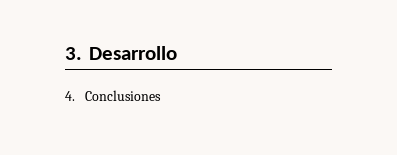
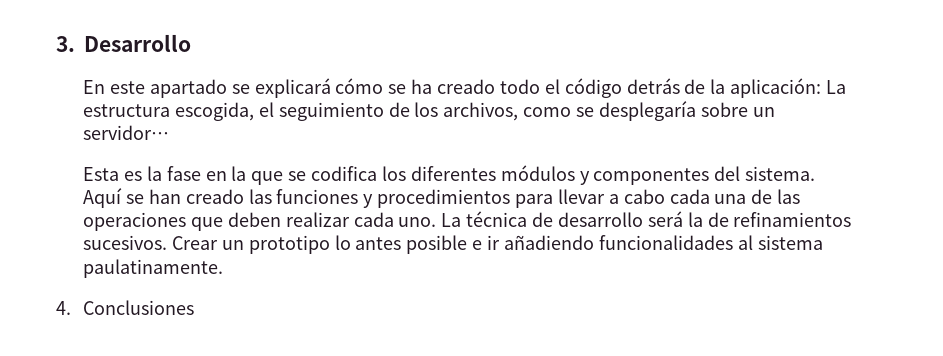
+ En este apartado se explicará cómo se ha creado todo el código detrás de la aplicación: La estructura escogida, el seguimiento de los archivos, como se desplegaría sobre un servidor…
+ Esta es la fase en la que se codifica los diferentes módulos y componentes del sistema. Aquí se han creado las funciones y procedimientos para llevar a cabo cada una de las operaciones que deben realizar cada uno. La técnica de desarrollo será la de refinamientos sucesivos. Crear un prototipo lo antes posible e ir añadiendo funcionalidades al sistema paulatinamente.

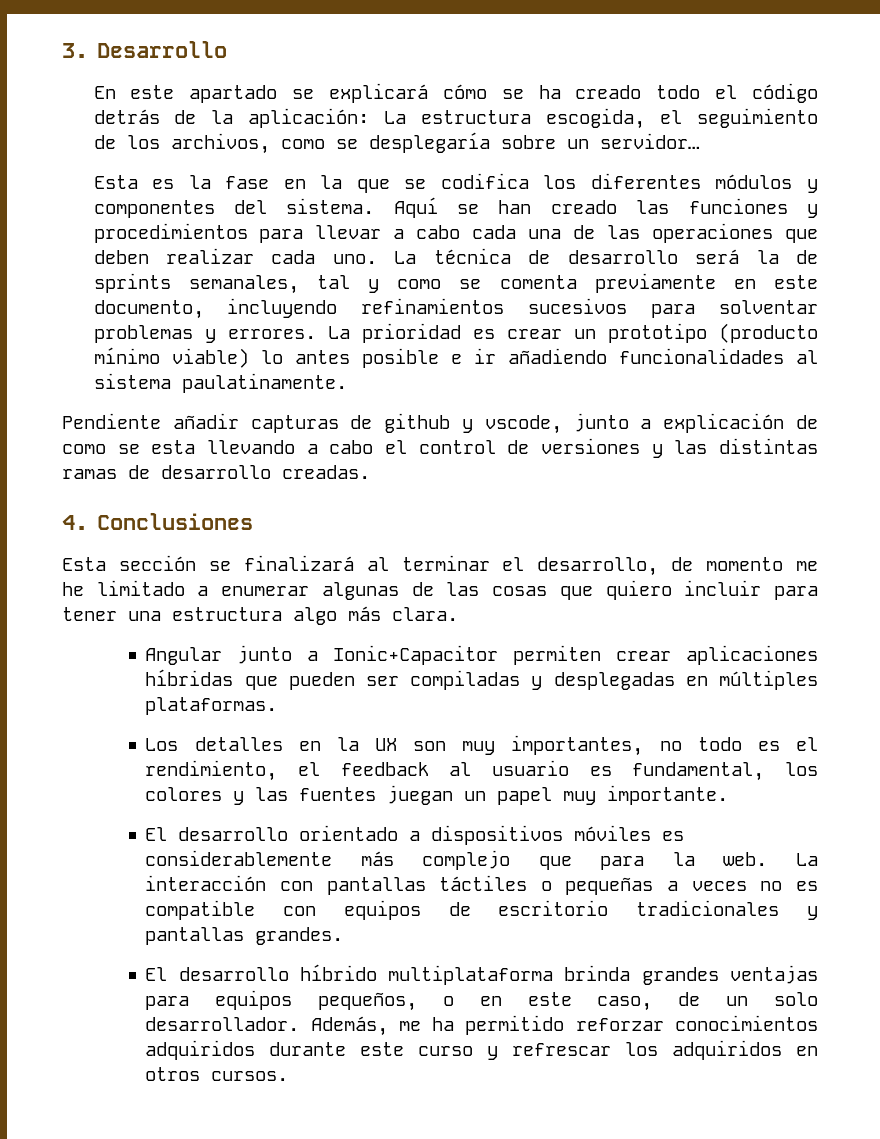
- La técnica de desarrollo será la de refinamientos sucesivos. Crear un prototipo lo antes posible e ir añadiendo funcionalidades al sistema paulatinamente.
+ La técnica de desarrollo será la de sprints semanales, tal y como se comenta previamente en este documento, incluyendo refinamientos sucesivos para solventar problemas y errores. La prioridad es crear un prototipo (producto mínimo viable) lo antes posible e ir añadiendo funcionalidades al sistema paulatinamente.
+ Pendiente añadir capturas de github y vscode, junto a explicación de como se esta llevando a cabo el control de versiones y las distintas ramas de desarrollo creadas.
  4. Conclusiones
+ Esta sección se finalizará al terminar el desarrollo, de momento me he limitado a enumerar algunas de las cosas que quiero incluir para tener una estructura algo más clara.
+ Angular junto a Ionic+Capacitor permiten crear aplicaciones híbridas que pueden ser compiladas y desplegadas en múltiples plataformas.
+ Los detalles en la UX son muy importantes, no todo es el rendimiento, el feedback al usuario es fundamental, los colores y las fuentes juegan un papel muy importante.
+ El desarrollo orientado a dispositivos móviles es considerablemente más complejo que para la web. La interacción con pantallas táctiles o pequeñas a veces no es compatible con equipos de escritorio tradicionales y pantallas grandes.
+ El desarrollo híbrido multiplataforma brinda grandes ventajas para equipos pequeños, o en este caso, de un solo desarrollador. Además, me ha permitido reforzar conocimientos adquiridos durante este curso y refrescar los adquiridos en otros cursos.

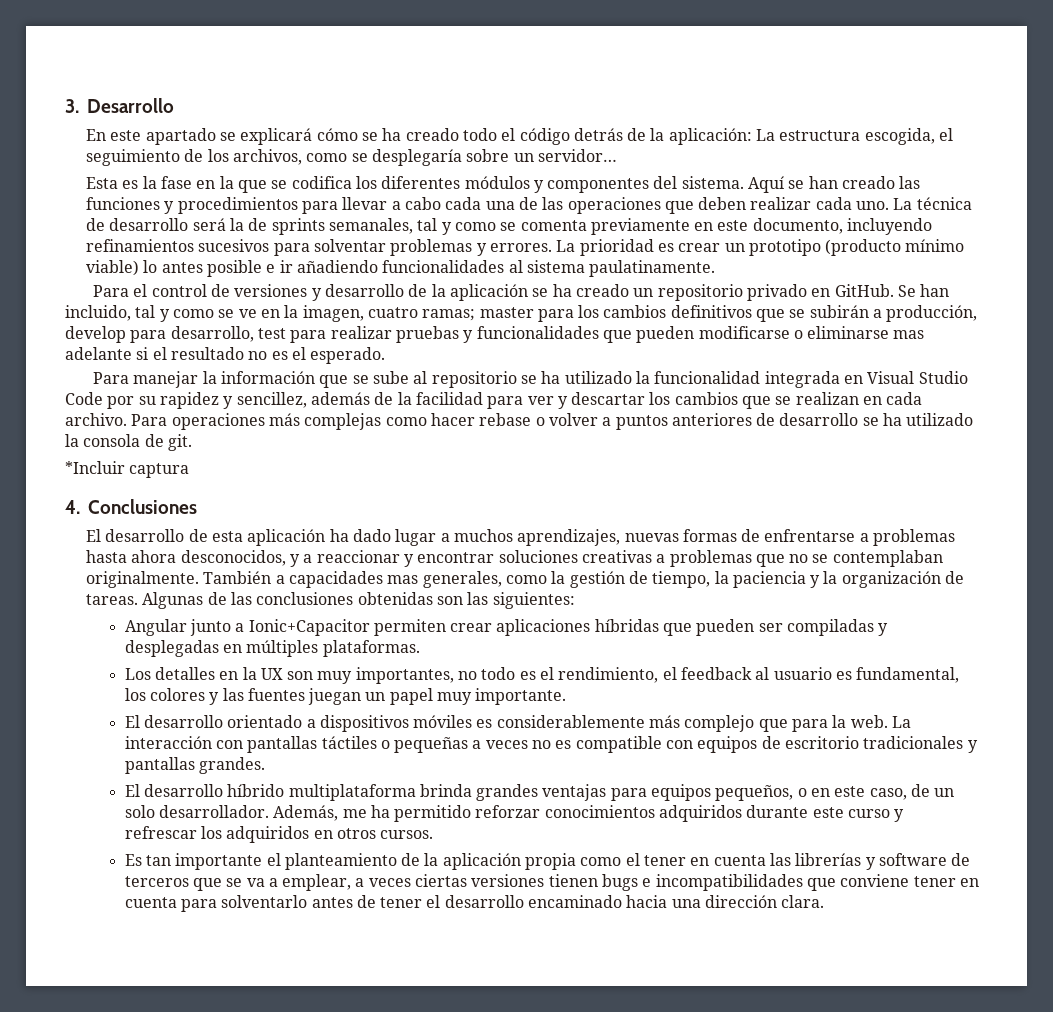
- Pendiente añadir capturas de github y vscode, junto a explicación de como se esta llevando a cabo el control de versiones y las distintas ramas de desarrollo creadas.
+ Para el control de versiones y desarrollo de la aplicación se ha creado un repositorio privado en GitHub. Se han incluido, tal y como se ve en la imagen, cuatro ramas; master para los cambios definitivos que se subirán a producción, develop para desarrollo, test para realizar pruebas y funcionalidades que pueden modificarse o eliminarse mas adelante si el resultado no es el esperado.
+ Para manejar la información que se sube al repositorio se ha utilizado la funcionalidad integrada en Visual Studio Code por su rapidez y sencillez, además de la facilidad para ver y descartar los cambios que se realizan en cada archivo. Para operaciones más complejas como hacer rebase o volver a puntos anteriores de desarrollo se ha utilizado la consola de git.
+ *Incluir captura
  4. Conclusiones
- Esta sección se finalizará al terminar el desarrollo, de momento me he limitado a enumerar algunas de las cosas que quiero incluir para tener una estructura algo más clara.
+ El desarrollo de esta aplicación ha dado lugar a muchos aprendizajes, nuevas formas de enfrentarse a problemas hasta ahora desconocidos, y a reaccionar y encontrar soluciones creativas a problemas que no se contemplaban originalmente. También a capacidades mas generales, como la gestión de tiempo, la paciencia y la organización de tareas. Algunas de las conclusiones obtenidas son las siguientes:
+ Es tan importante el planteamiento de la aplicación propia como el tener en cuenta las librerías y software de terceros que se va a emplear, a veces ciertas versiones tienen bugs e incompatibilidades que conviene tener en cuenta para solventarlo antes de tener el desarrollo encaminado hacia una dirección clara.

